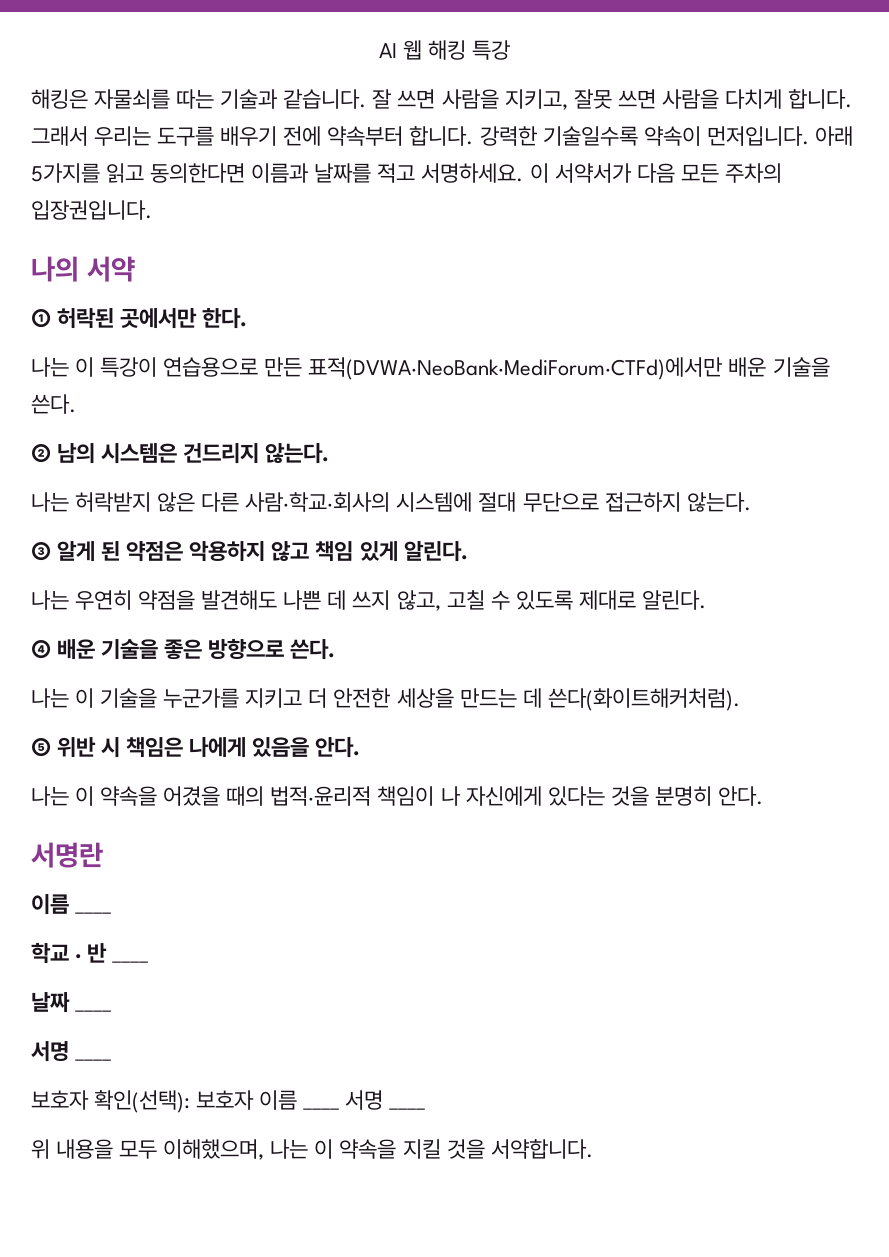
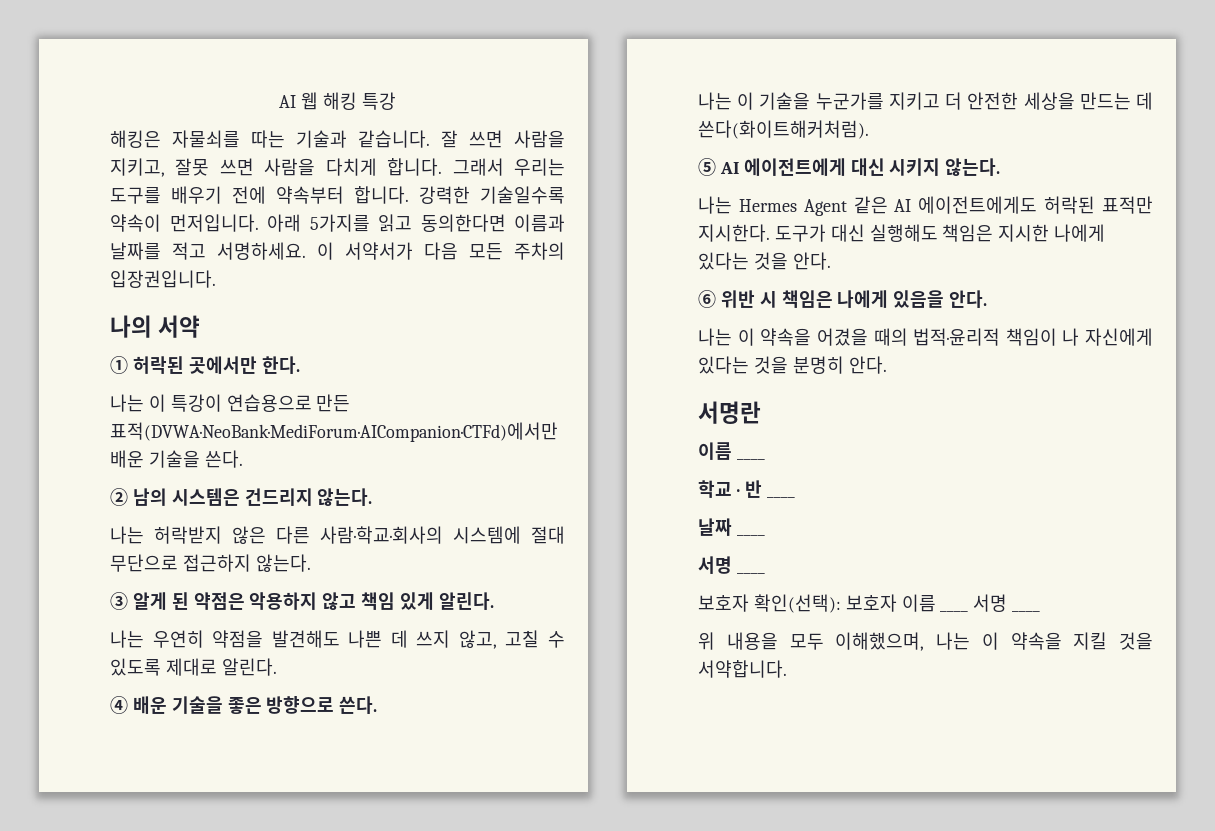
- 나는 이 특강이 연습용으로 만든 표적(DVWA·NeoBank·MediForum·CTFd)에서만 배운 기술을 쓴다.
+ 나는 이 특강이 연습용으로 만든 표적(DVWA·NeoBank·MediForum·AICompanion·CTFd)에서만 배운 기술을 쓴다.
- ⑤ 위반 시 책임은 나에게 있음을 안다.
+ ⑤ AI 에이전트에게 대신 시키지 않는다.
+ 나는 Hermes Agent 같은 AI 에이전트에게도 허락된 표적만 지시한다. 도구가 대신 실행해도 책임은 지시한 나에게 있다는 것을 안다.
+ ⑥ 위반 시 책임은 나에게 있음을 안다.

